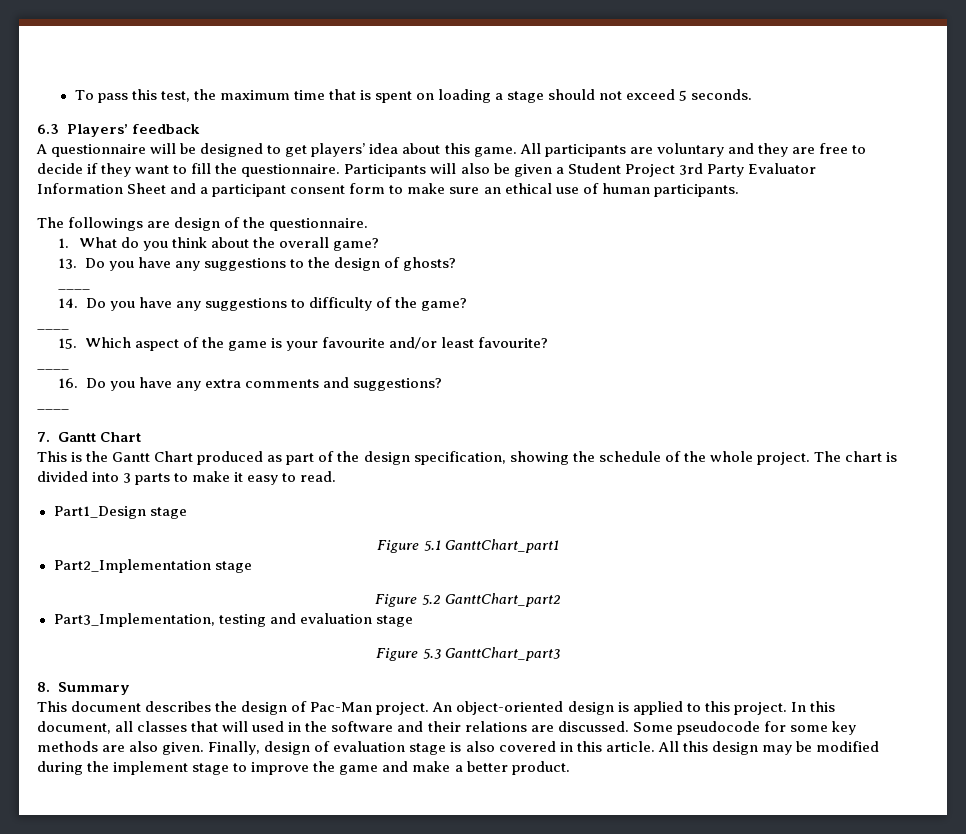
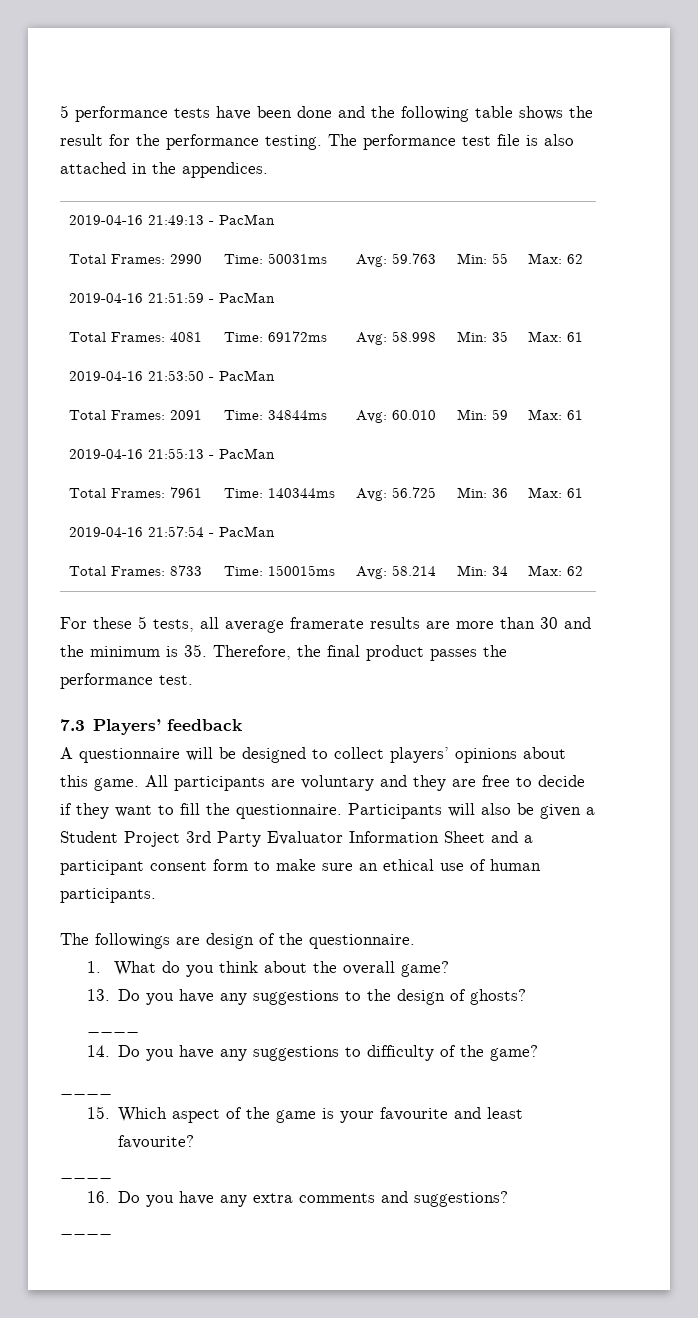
- To pass this test, the maximum time that is spent on loading a stage should not exceed 5 seconds.
- 6.3 Players’ feedback
+ 5 performance tests have been done and the following table shows the result for the performance testing. The performance test file is also attached in the appendices.
+ 2019-04-16 21:49:13 - PacMan
+ Total Frames: 2990 | Time: 50031ms | Avg: 59.763 | Min: 55 | Max: 62
+ 2019-04-16 21:51:59 - PacMan
+ Total Frames: 4081 | Time: 69172ms | Avg: 58.998 | Min: 35 | Max: 61
+ 2019-04-16 21:53:50 - PacMan
+ Total Frames: 2091 | Time: 34844ms | Avg: 60.010 | Min: 59 | Max: 61
+ 2019-04-16 21:55:13 - PacMan
+ Total Frames: 7961 | Time: 140344ms | Avg: 56.725 | Min: 36 | Max: 61
+ 2019-04-16 21:57:54 - PacMan
+ Total Frames: 8733 | Time: 150015ms | Avg: 58.214 | Min: 34 | Max: 62
+ For these 5 tests, all average framerate results are more than 30 and the minimum is 35. Therefore, the final product passes the performance test.
+ 7.3 Players’ feedback
- A questionnaire will be designed to get players’ idea about this game.
+ A questionnaire will be designed to collect players’ opinions about this game.
- 15. Which aspect of the game is your favourite and/or least favourite?
+ 15. Which aspect of the game is your favourite and least favourite?
- 7. Gantt Chart
- This is the Gantt Chart produced as part of the design specification, showing the schedule of the whole project. The chart is divided into 3 parts to make it easy to read.
- Part1_Design stage
- Figure 5.1 GanttChart_part1
- Part2_Implementation stage
- Figure 5.2 GanttChart_part2
- Part3_Implementation, testing and evaluation stage
- Figure 5.3 GanttChart_part3
- 8. Summary
- This document describes the design of Pac-Man project. An object-oriented design is applied to this project. In this document, all classes that will used in the software and their relations are discussed. Some pseudocode for some key methods are also given. Finally, design of evaluation stage is also covered in this article. All this design may be modified during the implement stage to improve the game and make a better product.

